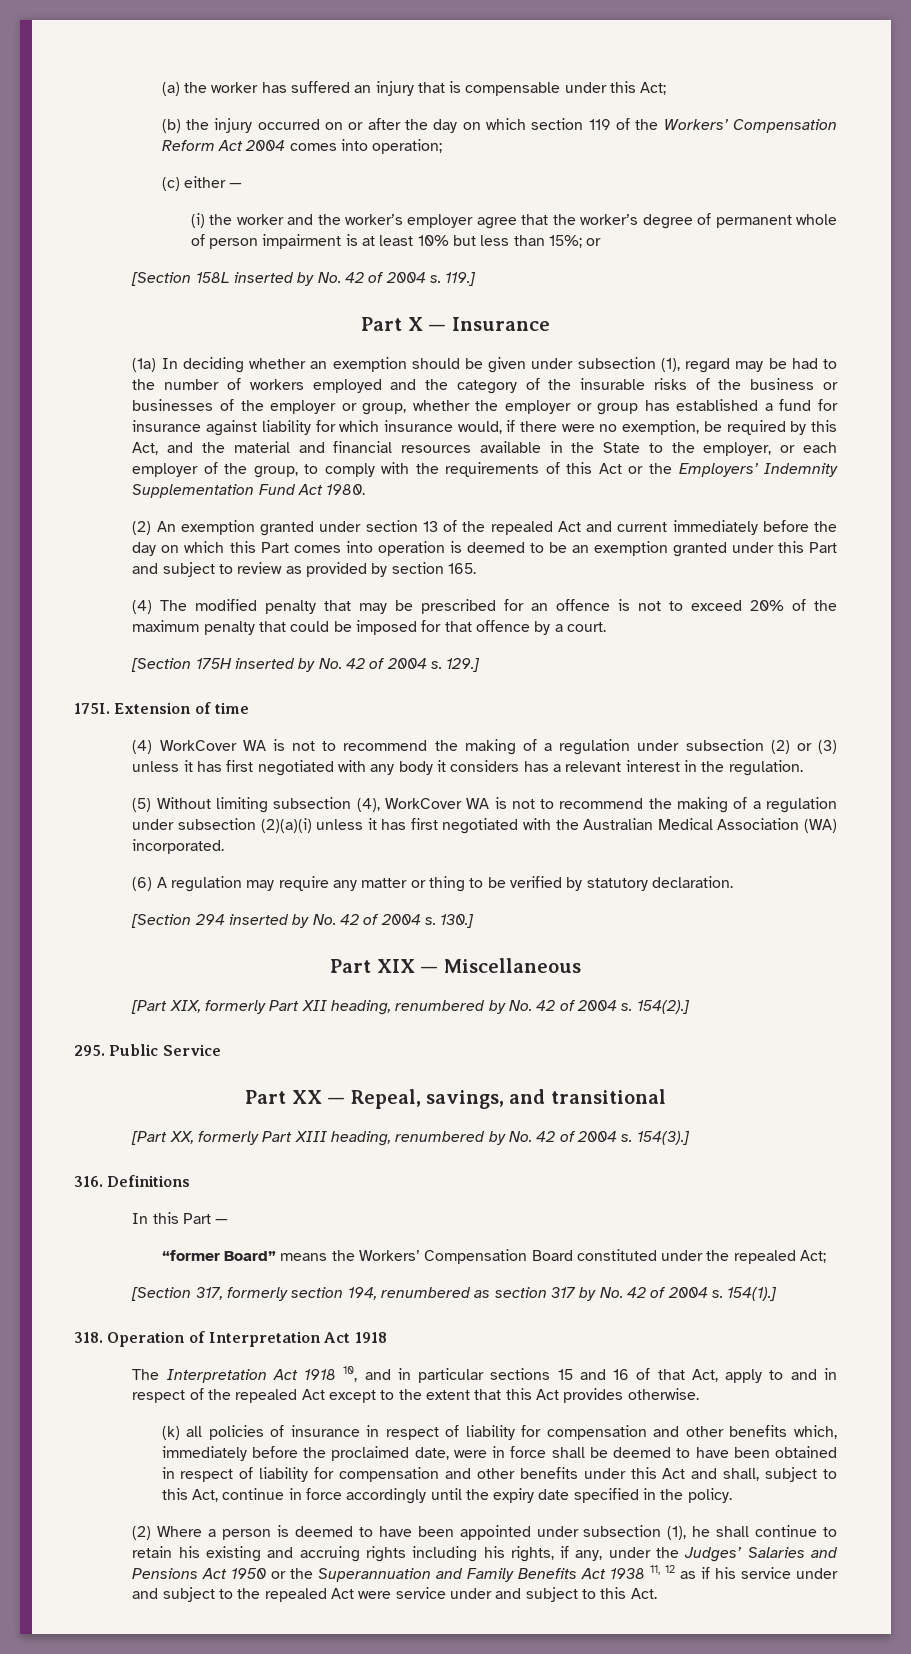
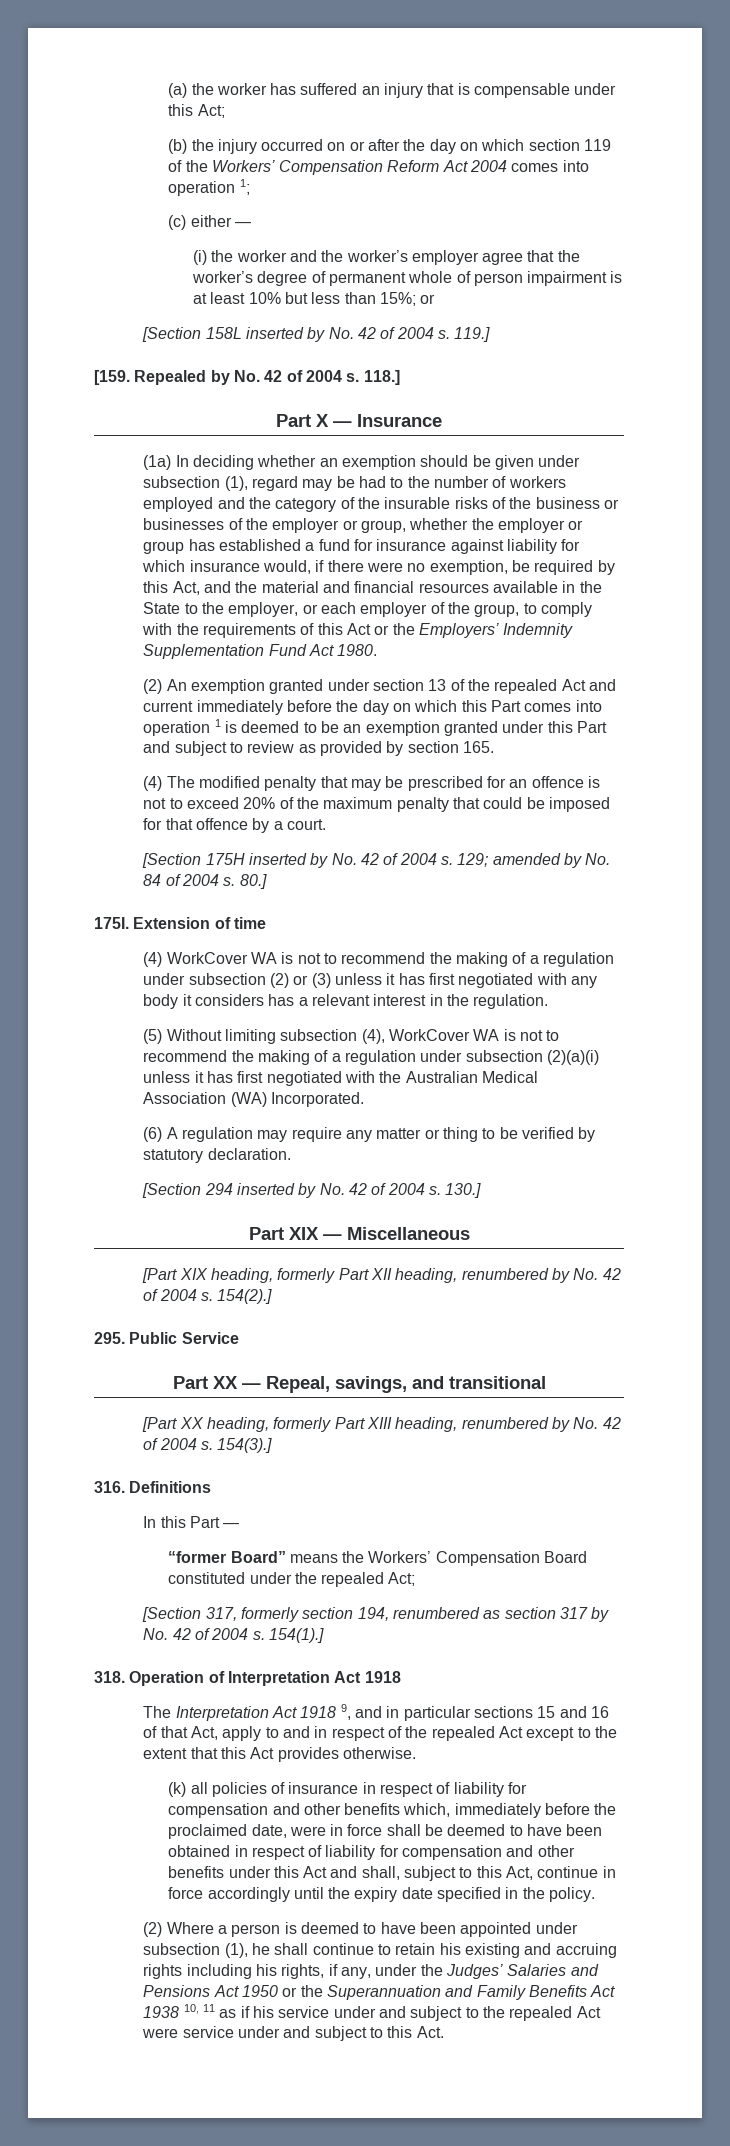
- (b) the injury occurred on or after the day on which section 119 of the Workers’ Compensation Reform Act 2004 comes into operation;
+ (b) the injury occurred on or after the day on which section 119 of the Workers’ Compensation Reform Act 2004 comes into operation 1;
+ [159. Repealed by No. 42 of 2004 s. 118.]
- (2) An exemption granted under section 13 of the repealed Act and current immediately before the day on which this Part comes into operation is deemed to be an exemption granted under this Part and subject to review as provided by section 165.
+ (2) An exemption granted under section 13 of the repealed Act and current immediately before the day on which this Part comes into operation 1 is deemed to be an exemption granted under this Part and subject to review as provided by section 165.
- 129.]
+ 129; amended by No. 84 of 2004 s. 80.]
- (5) Without limiting subsection (4), WorkCover WA is not to recommend the making of a regulation under subsection (2)(a)(i) unless it has first negotiated with the Australian Medical Association (WA) incorporated.
+ (5) Without limiting subsection (4), WorkCover WA is not to recommend the making of a regulation under subsection (2)(a)(i) unless it has first negotiated with the Australian Medical Association (WA) Incorporated.
- [Part XIX, formerly Part XII heading, renumbered by No. 42 of 2004 s.
+ [Part XIX heading, formerly Part XII heading, renumbered by No. 42 of 2004 s.
- [Part XX, formerly Part XIII heading, renumbered by No. 42 of 2004 s.
+ [Part XX heading, formerly Part XIII heading, renumbered by No. 42 of 2004 s.
- The Interpretation Act 1918 10, and in particular sections 15 and 16 of that Act, apply to and in respect of the repealed Act except to the extent that this Act provides otherwise.
+ The Interpretation Act 1918 9, and in particular sections 15 and 16 of that Act, apply to and in respect of the repealed Act except to the extent that this Act provides otherwise.
- (2) Where a person is deemed to have been appointed under subsection (1), he shall continue to retain his existing and accruing rights including his rights, if any, under the Judges’ Salaries and Pensions Act 1950 or the Superannuation and Family Benefits Act 1938 11, 12 as if his service under and subject to the repealed Act were service under and subject to this Act.
+ (2) Where a person is deemed to have been appointed under subsection (1), he shall continue to retain his existing and accruing rights including his rights, if any, under the Judges’ Salaries and Pensions Act 1950 or the Superannuation and Family Benefits Act 1938 10, 11 as if his service under and subject to the repealed Act were service under and subject to this Act.

